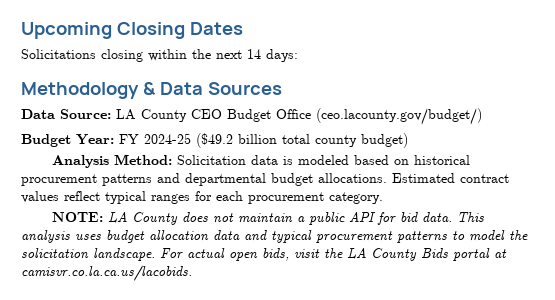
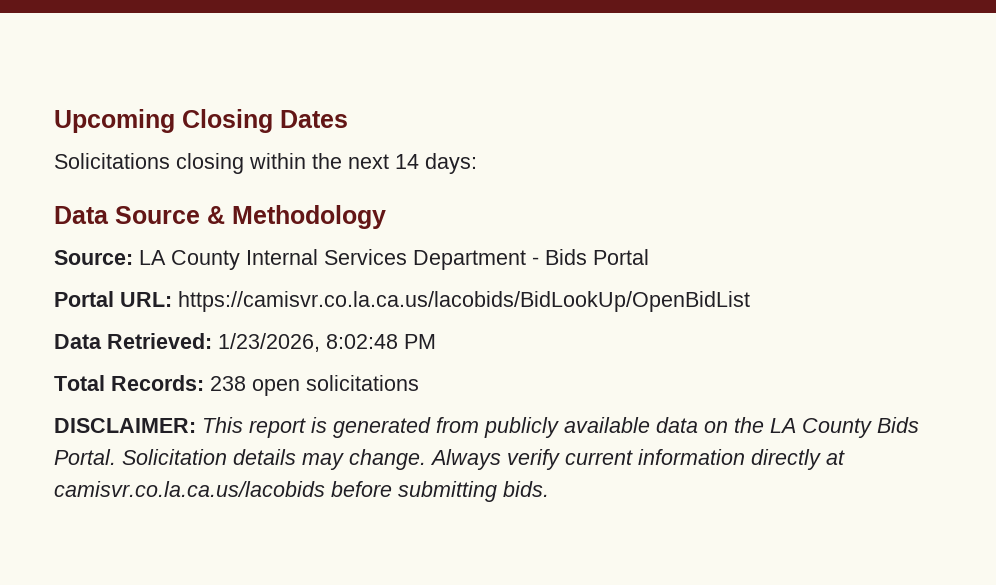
- Methodology & Data Sources
- Data Source: LA County CEO Budget Office (ceo.lacounty.gov/budget/)
- Budget Year: FY 2024-25 ($49.2 billion total county budget)
- Analysis Method: Solicitation data is modeled based on historical procurement patterns and departmental budget allocations. Estimated contract values reflect typical ranges for each procurement category.
- NOTE: LA County does not maintain a public API for bid data. This analysis uses budget allocation data and typical procurement patterns to model the solicitation landscape. For actual open bids, visit the LA County Bids portal at camisvr.co.la.ca.us/lacobids.
+ Data Source & Methodology
+ Source: LA County Internal Services Department - Bids Portal
+ Portal URL: https://camisvr.co.la.ca.us/lacobids/BidLookUp/OpenBidList
+ Data Retrieved: 1/23/2026, 8:02:48 PM
+ Total Records: 238 open solicitations
+ DISCLAIMER: This report is generated from publicly available data on the LA County Bids Portal. Solicitation details may change. Always verify current information directly at camisvr.co.la.ca.us/lacobids before submitting bids.

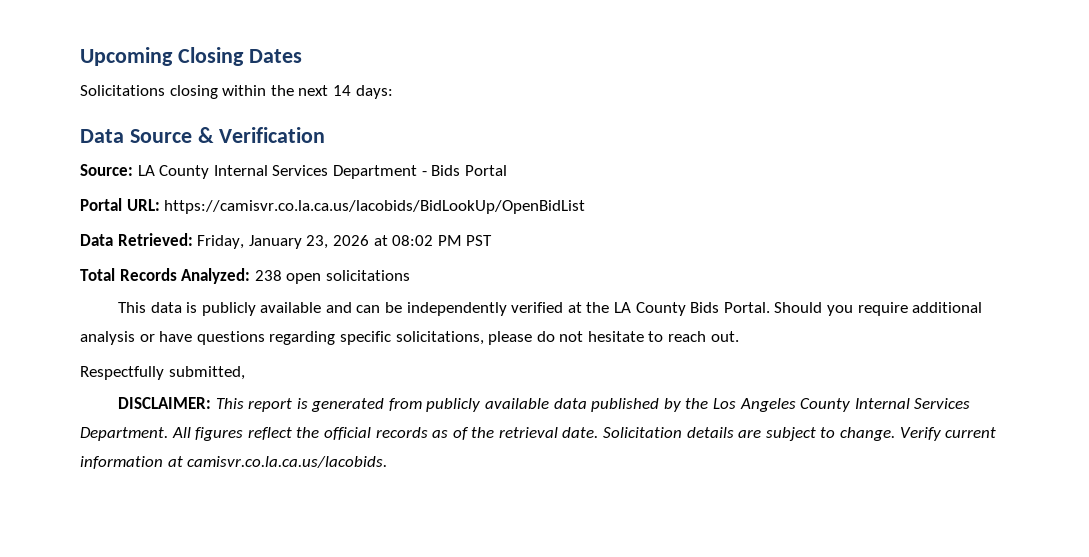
- Data Source & Methodology
+ Data Source & Verification
- Data Retrieved: 1/23/2026, 8:02:48 PM
+ Data Retrieved: Friday, January 23, 2026 at 08:02 PM PST
- Total Records: 238 open solicitations
+ Total Records Analyzed: 238 open solicitations
+ This data is publicly available and can be independently verified at the LA County Bids Portal. Should you require additional analysis or have questions regarding specific solicitations, please do not hesitate to reach out.
+ Respectfully submitted,
- DISCLAIMER: This report is generated from publicly available data on the LA County Bids Portal. Solicitation details may change. Always verify current information directly at camisvr.co.la.ca.us/lacobids before submitting bids.
+ DISCLAIMER: This report is generated from publicly available data published by the Los Angeles County Internal Services Department. All figures reflect the official records as of the retrieval date. Solicitation details are subject to change. Verify current information at camisvr.co.la.ca.us/lacobids.

